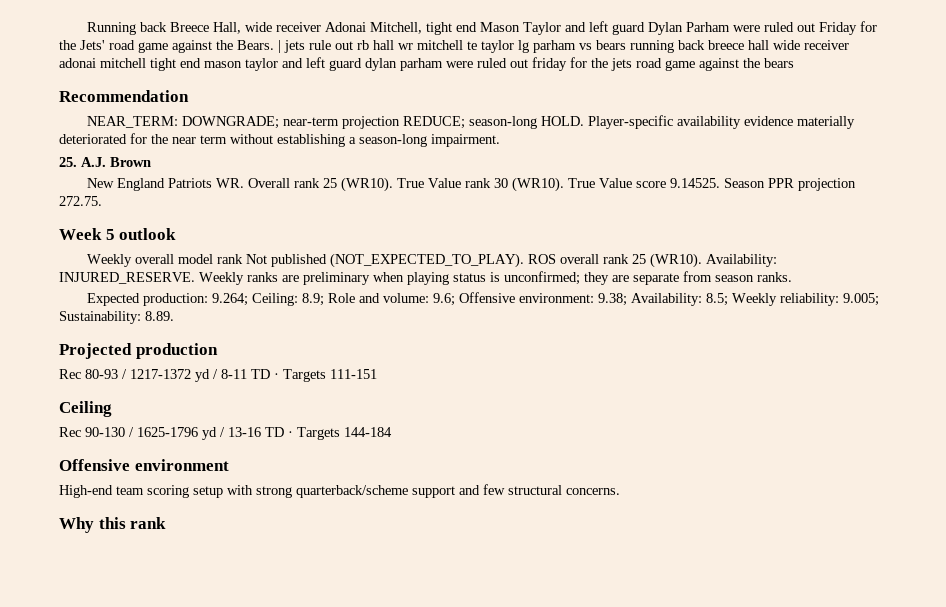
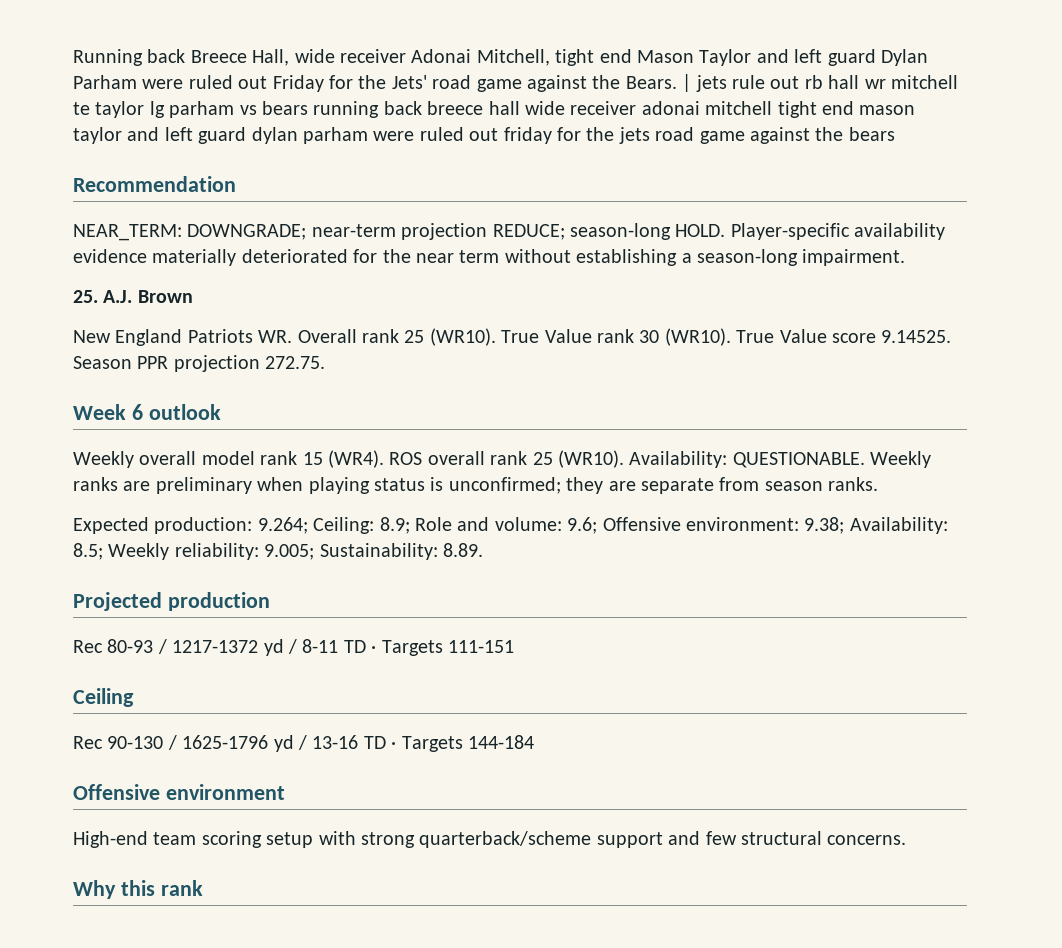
- Week 5 outlook
+ Week 6 outlook
- Weekly overall model rank Not published (NOT_EXPECTED_TO_PLAY).
+ Weekly overall model rank 15 (WR4).
- Availability: INJURED_RESERVE.
+ Availability: QUESTIONABLE.

